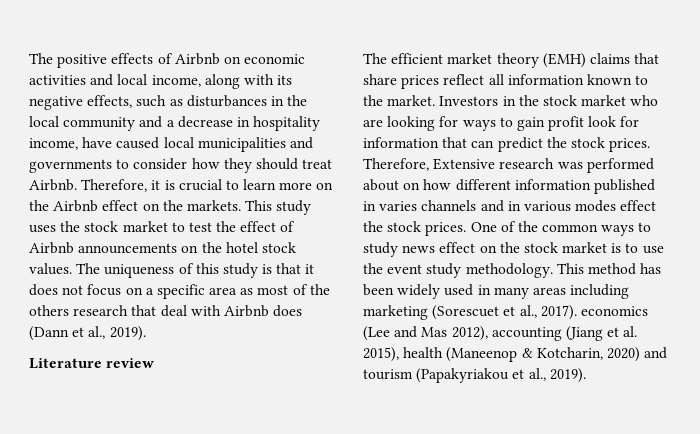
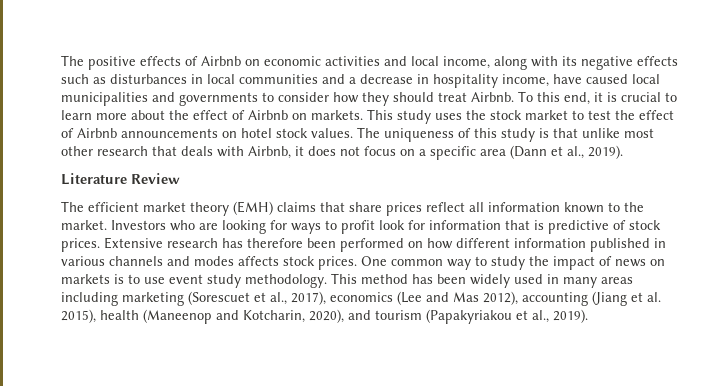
- The positive effects of Airbnb on economic activities and local income, along with its negative effects, such as disturbances in the local community and a decrease in hospitality income, have caused local municipalities and governments to consider how they should treat Airbnb.
+ The positive effects of Airbnb on economic activities and local income, along with its negative effects such as disturbances in local communities and a decrease in hospitality income, have caused local municipalities and governments to consider how they should treat Airbnb.
- Therefore, it is crucial to learn more on the Airbnb effect on the markets.
+ To this end, it is crucial to learn more about the effect of Airbnb on markets.
- This study uses the stock market to test the effect of Airbnb announcements on the hotel stock values.
+ This study uses the stock market to test the effect of Airbnb announcements on hotel stock values.
- The uniqueness of this study is that it does not focus on a specific area as most of the others research that deal with Airbnb does (Dann et al., 2019).
+ The uniqueness of this study is that unlike most other research that deals with Airbnb, it does not focus on a specific area (Dann et al., 2019).
- Literature review
+ Literature Review
- Investors in the stock market who are looking for ways to gain profit look for information that can predict the stock prices. Therefore, Extensive research was performed about on how different information published in varies channels and in various modes effect the stock prices. One of the common ways to study news effect on the stock market is to use the event study methodology.
+ Investors who are looking for ways to profit look for information that is predictive of stock prices. Extensive research has therefore been performed on how different information published in various channels and modes affects stock prices. One common way to study the impact of news on markets is to use event study methodology.
- This method has been widely used in many areas including marketing (Sorescuet et al., 2017). economics (Lee and Mas 2012), accounting (Jiang et al. 2015), health (Maneenop & Kotcharin, 2020) and tourism (Papakyriakou et al., 2019).
+ This method has been widely used in many areas including marketing (Sorescuet et al., 2017), economics (Lee and Mas 2012), accounting (Jiang et al. 2015), health (Maneenop and Kotcharin, 2020), and tourism (Papakyriakou et al., 2019).

